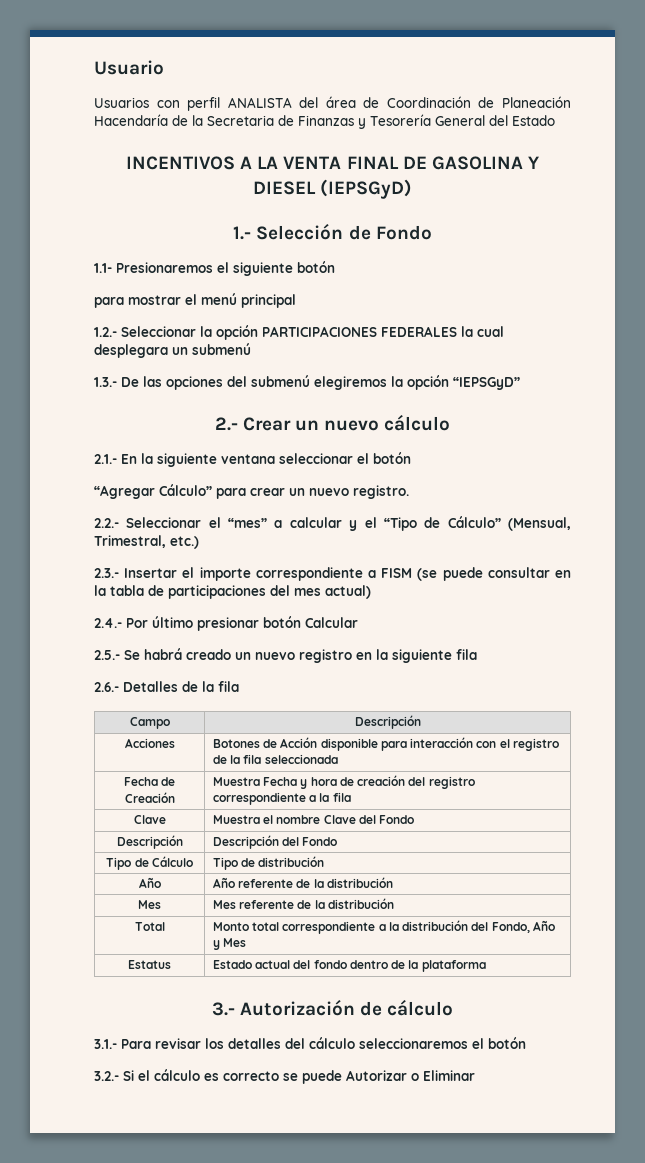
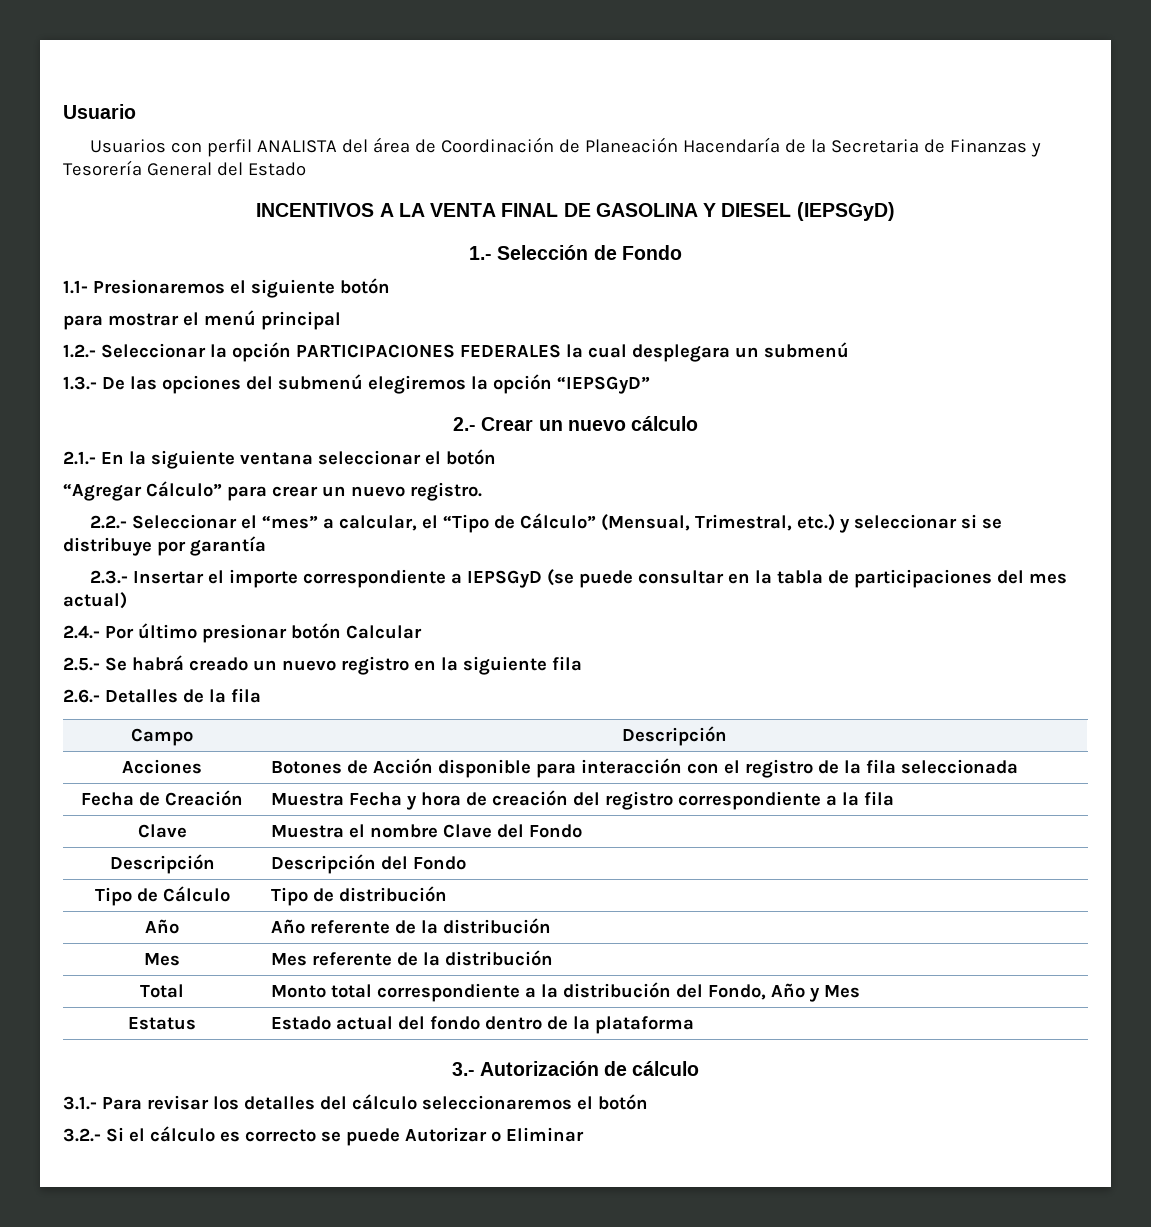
- 2.2.- Seleccionar el “mes” a calcular y el “Tipo de Cálculo” (Mensual, Trimestral, etc.)
+ 2.2.- Seleccionar el “mes” a calcular, el “Tipo de Cálculo” (Mensual, Trimestral, etc.) y seleccionar si se distribuye por garantía
- 2.3.- Insertar el importe correspondiente a FISM (se puede consultar en la tabla de participaciones del mes actual)
+ 2.3.- Insertar el importe correspondiente a IEPSGyD (se puede consultar en la tabla de participaciones del mes actual)

